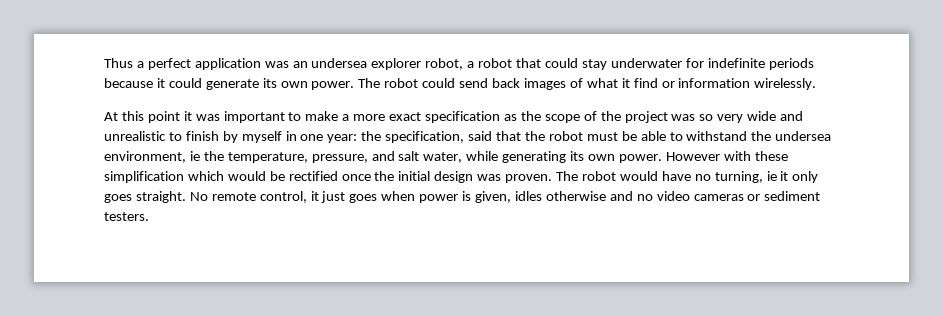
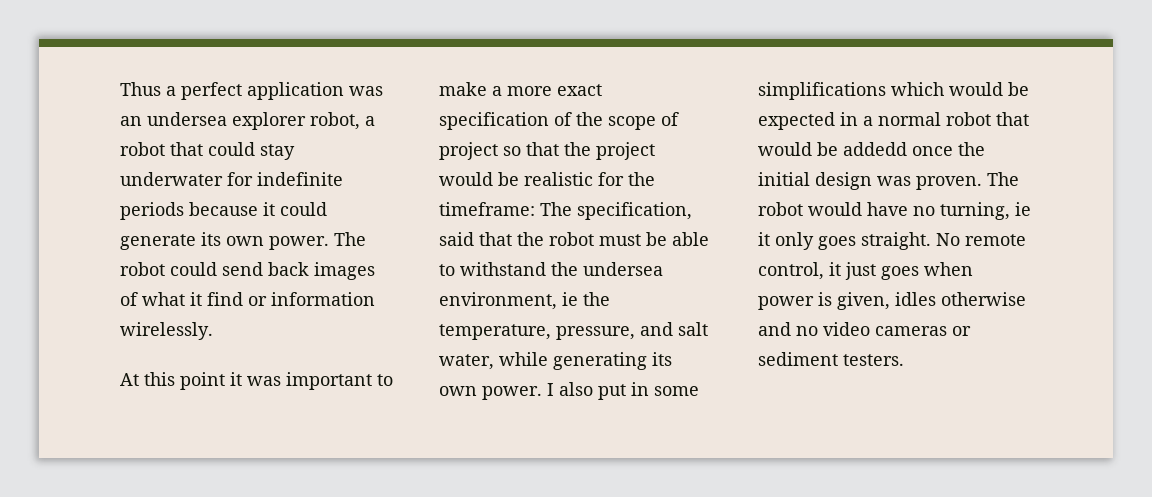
- At this point it was important to make a more exact specification as the scope of the project was so very wide and unrealistic to finish by myself in one year: the specification, said that the robot must be able to withstand the undersea environment, ie the temperature, pressure, and salt water, while generating its own power.
+ At this point it was important to make a more exact specification of the scope of project so that the project would be realistic for the timeframe: The specification, said that the robot must be able to withstand the undersea environment, ie the temperature, pressure, and salt water, while generating its own power.
- However with these simplification which would be rectified once the initial design was proven.
+ I also put in some simplifications which would be expected in a normal robot that would be addedd once the initial design was proven.

